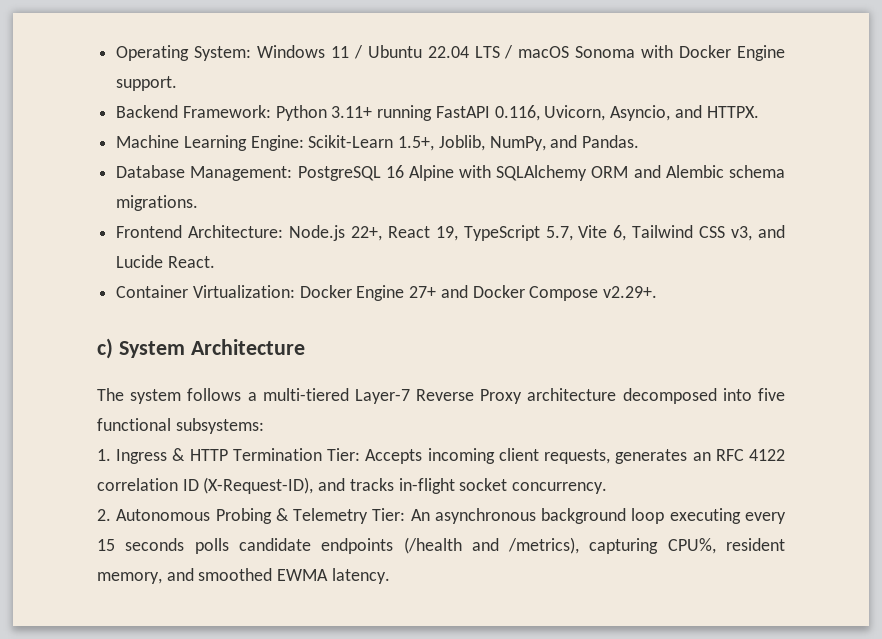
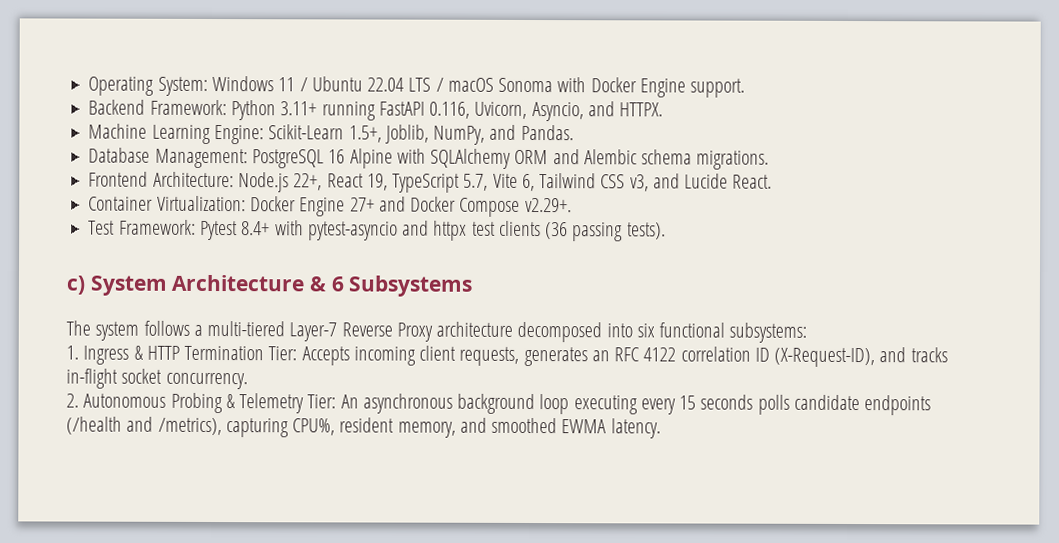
+ Test Framework: Pytest 8.4+ with pytest-asyncio and httpx test clients (36 passing tests).
- c) System Architecture
+ c) System Architecture & 6 Subsystems
- The system follows a multi-tiered Layer-7 Reverse Proxy architecture decomposed into five functional subsystems:
+ The system follows a multi-tiered Layer-7 Reverse Proxy architecture decomposed into six functional subsystems:

